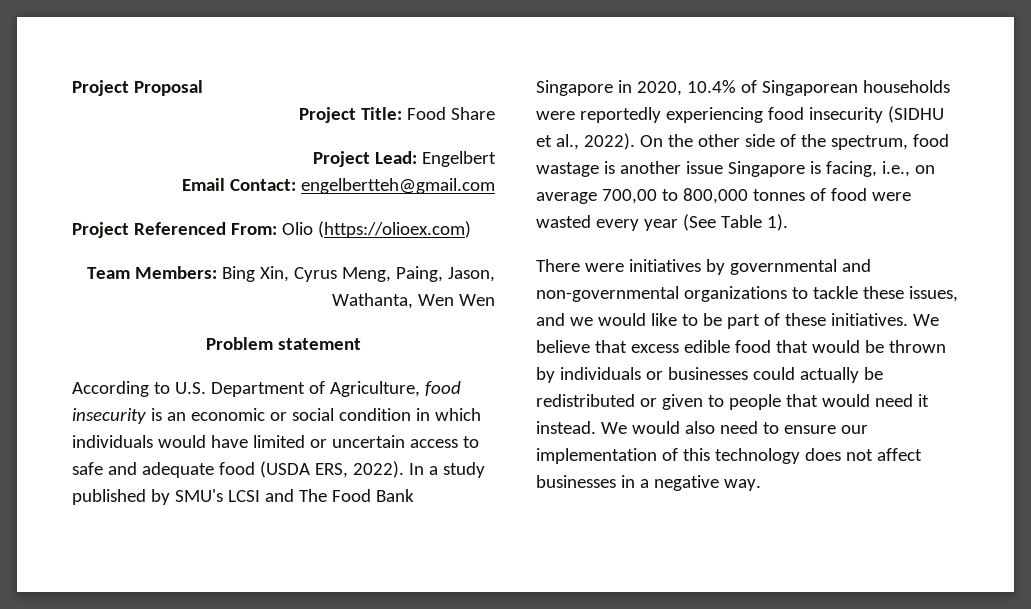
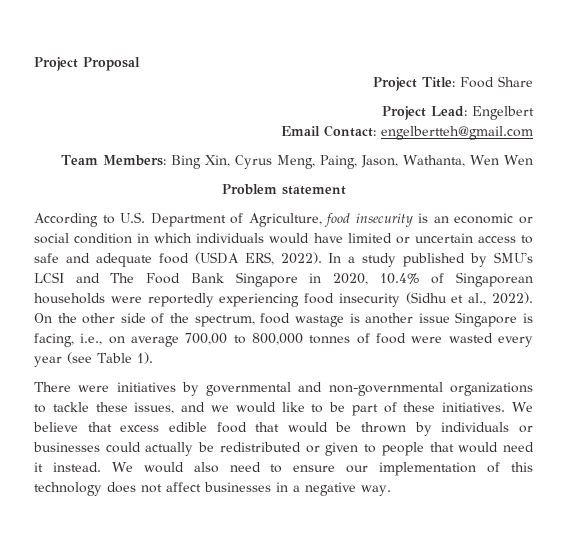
- Project Referenced From: Olio (https://olioex.com)
- In a study published by SMU's LCSI and The Food Bank Singapore in 2020, 10.4% of Singaporean households were reportedly experiencing food insecurity (SIDHU et al., 2022).
+ In a study published by SMU's LCSI and The Food Bank Singapore in 2020, 10.4% of Singaporean households were reportedly experiencing food insecurity (Sidhu et al., 2022).
- On the other side of the spectrum, food wastage is another issue Singapore is facing, i.e., on average 700,00 to 800,000 tonnes of food were wasted every year (See Table 1).
+ On the other side of the spectrum, food wastage is another issue Singapore is facing, i.e., on average 700,00 to 800,000 tonnes of food were wasted every year (see Table 1).

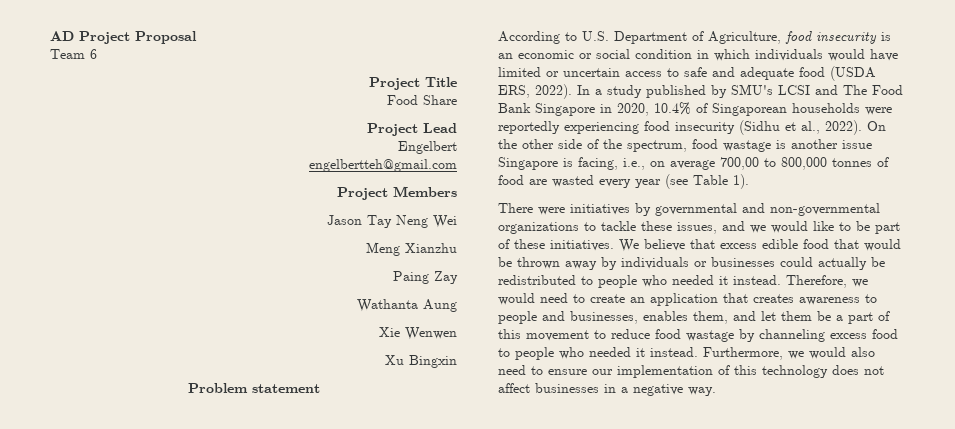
- Project Proposal
+ AD Project Proposal
- Project Title: Food Share
+ Team 6
+ Project Title
+ Food Share
- Project Lead: Engelbert
+ Project Lead
+ Engelbert
- Email Contact: engelbertteh@gmail.com
+ engelbertteh@gmail.com
- Team Members: Bing Xin, Cyrus Meng, Paing, Jason, Wathanta, Wen Wen
+ Project Members
+ Jason Tay Neng Wei
+ Meng Xianzhu
+ Paing Zay
+ Wathanta Aung
+ Xie Wenwen
+ Xu Bingxin
- On the other side of the spectrum, food wastage is another issue Singapore is facing, i.e., on average 700,00 to 800,000 tonnes of food were wasted every year (see Table 1).
+ On the other side of the spectrum, food wastage is another issue Singapore is facing, i.e., on average 700,00 to 800,000 tonnes of food are wasted every year (see Table 1).
- We believe that excess edible food that would be thrown by individuals or businesses could actually be redistributed or given to people that would need it instead. We would also need to ensure our implementation of this technology does not affect businesses in a negative way.
+ We believe that excess edible food that would be thrown away by individuals or businesses could actually be redistributed to people who needed it instead. Therefore, we would need to create an application that creates awareness to people and businesses, enables them, and let them be a part of this movement to reduce food wastage by channeling excess food to people who needed it instead. Furthermore, we would also need to ensure our implementation of this technology does not affect businesses in a negative way.

